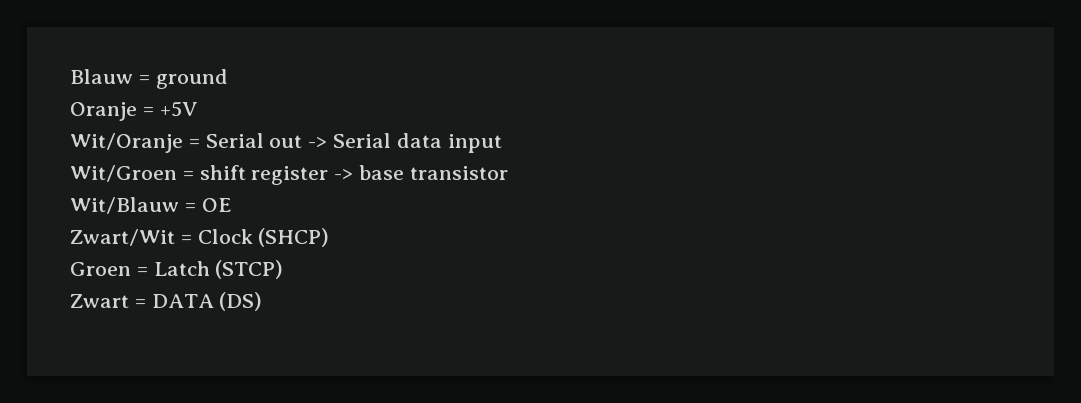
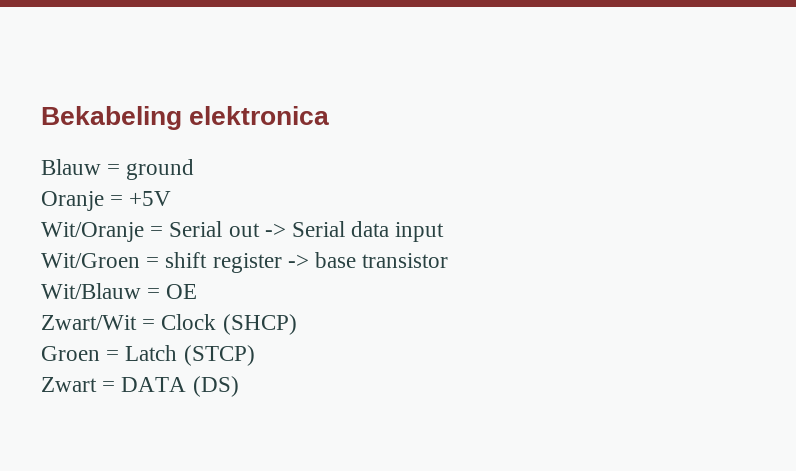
+ Bekabeling elektronica

